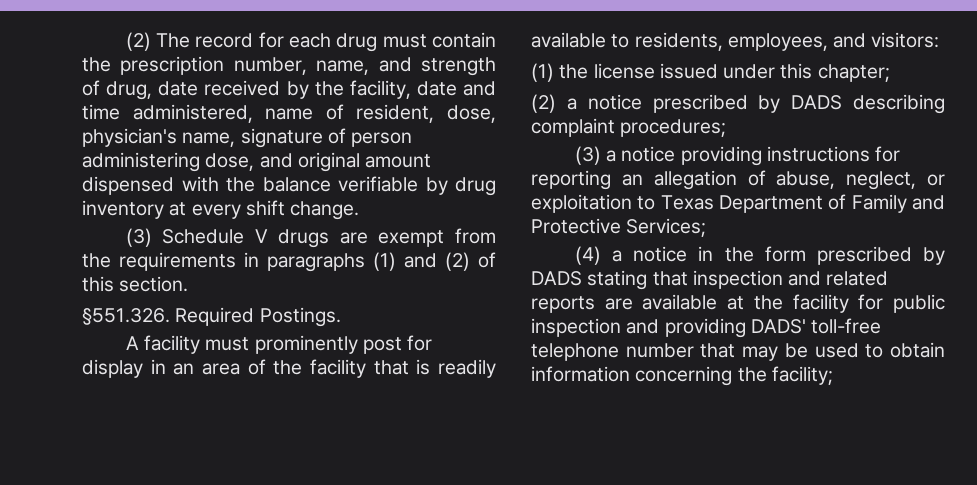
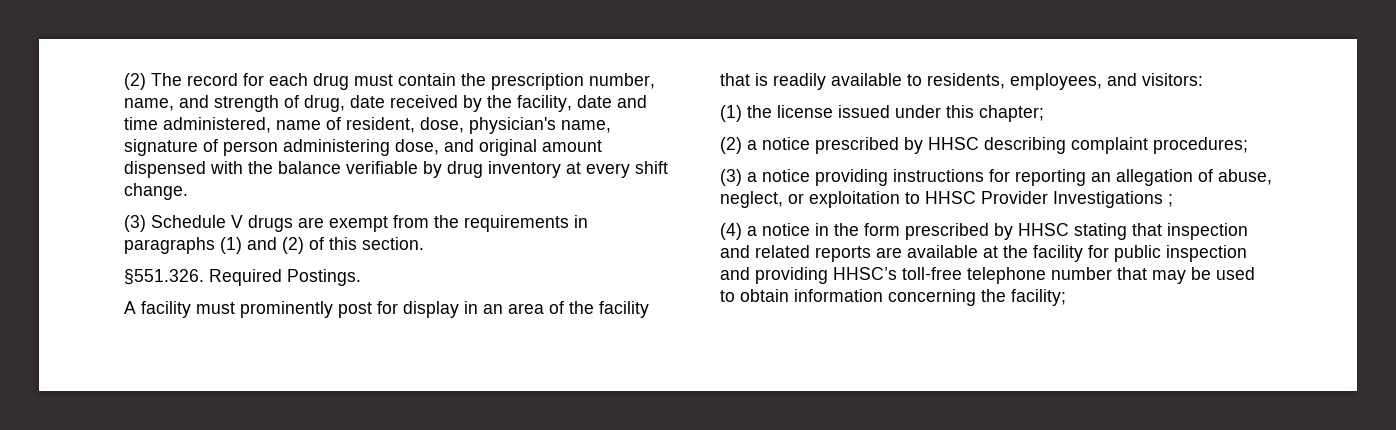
- (2) a notice prescribed by DADS describing complaint procedures;
+ (2) a notice prescribed by HHSC describing complaint procedures;
- (3) a notice providing instructions for reporting an allegation of abuse, neglect, or exploitation to Texas Department of Family and Protective Services;
+ (3) a notice providing instructions for reporting an allegation of abuse, neglect, or exploitation to HHSC Provider Investigations ;
- (4) a notice in the form prescribed by DADS stating that inspection and related reports are available at the facility for public inspection and providing DADS' toll-free telephone number that may be used to obtain information concerning the facility;
+ (4) a notice in the form prescribed by HHSC stating that inspection and related reports are available at the facility for public inspection and providing HHSC’s toll-free telephone number that may be used to obtain information concerning the facility;

